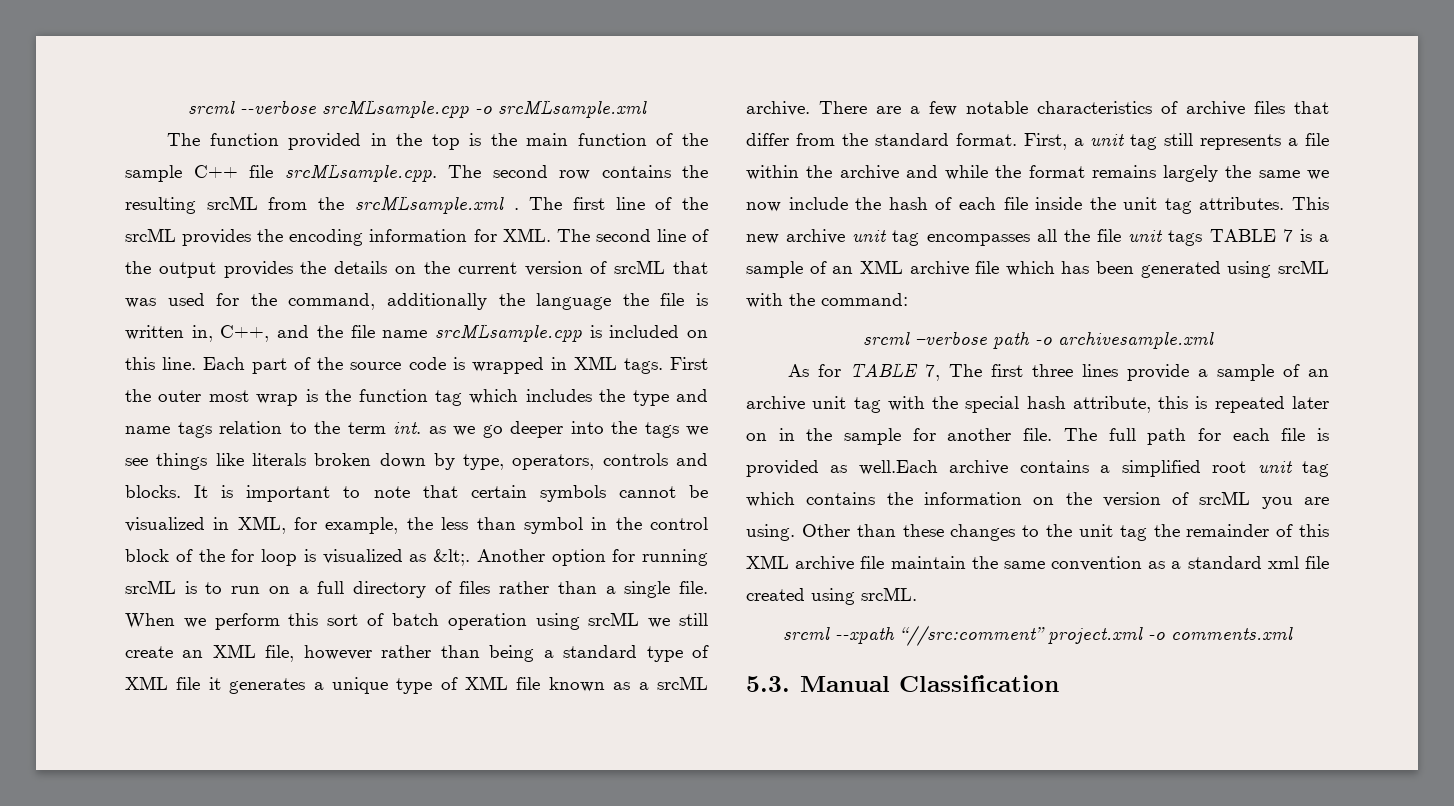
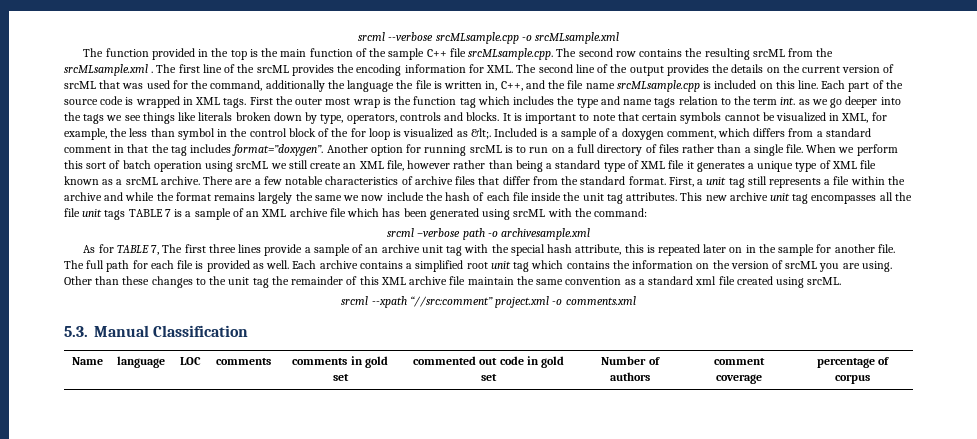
+ Included is a sample of a doxygen comment, which differs from a standard comment in that the tag includes format=”doxygen”.
- The full path for each file is provided as well.Each archive contains a simplified root unit tag which contains the information on the version of srcML you are using.
+ The full path for each file is provided as well. Each archive contains a simplified root unit tag which contains the information on the version of srcML you are using.
+ Name | language | LOC | comments | comments in gold set | commented out code in gold set | Number of authors | comment coverage | percentage of corpus

